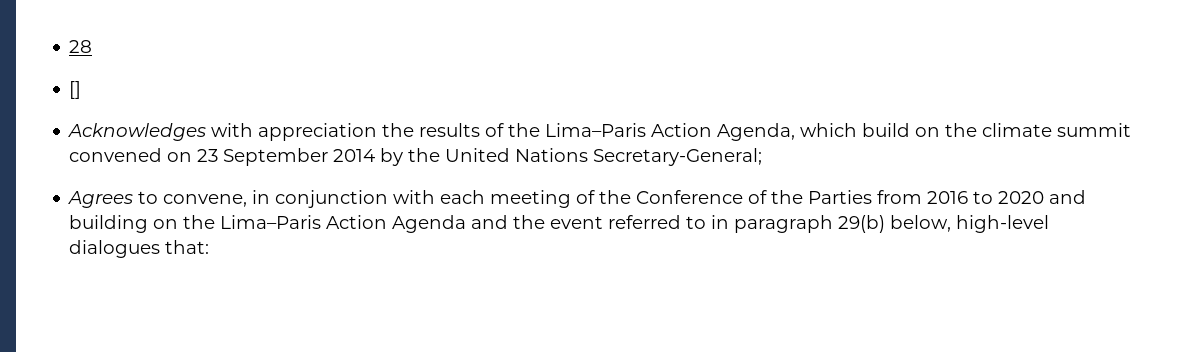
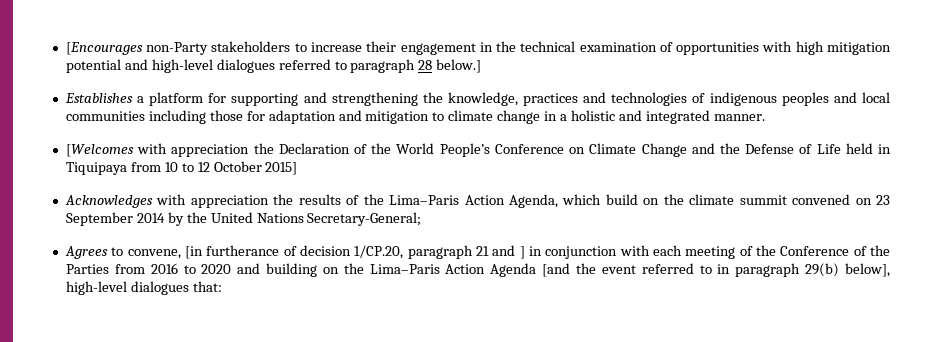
- 28
- []
+ [Encourages non-Party stakeholders to increase their engagement in the technical examination of opportunities with high mitigation potential and high-level dialogues referred to paragraph 28 below.]
+ Establishes a platform for supporting and strengthening the knowledge, practices and technologies of indigenous peoples and local communities including those for adaptation and mitigation to climate change in a holistic and integrated manner.
+ [Welcomes with appreciation the Declaration of the World People’s Conference on Climate Change and the Defense of Life held in Tiquipaya from 10 to 12 October 2015]
- Agrees to convene, in conjunction with each meeting of the Conference of the Parties from 2016 to 2020 and building on the Lima–Paris Action Agenda and the event referred to in paragraph 29(b) below, high-level dialogues that:
+ Agrees to convene, [in furtherance of decision 1/CP.20, paragraph 21 and ] in conjunction with each meeting of the Conference of the Parties from 2016 to 2020 and building on the Lima–Paris Action Agenda [and the event referred to in paragraph 29(b) below], high-level dialogues that:

